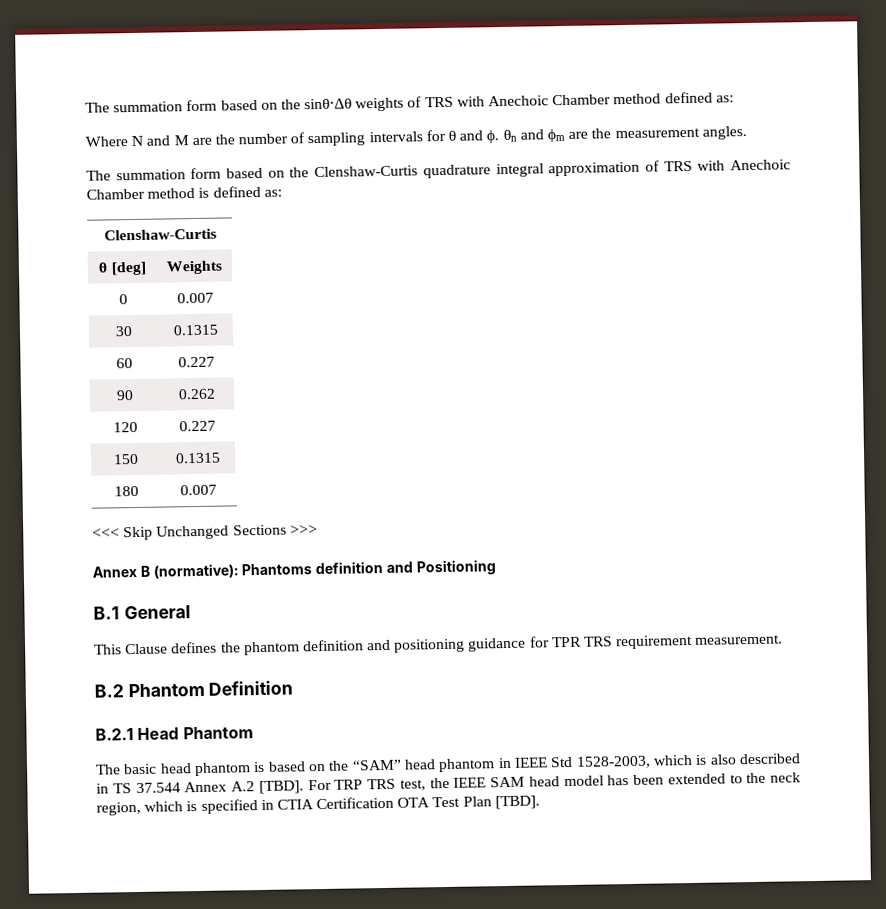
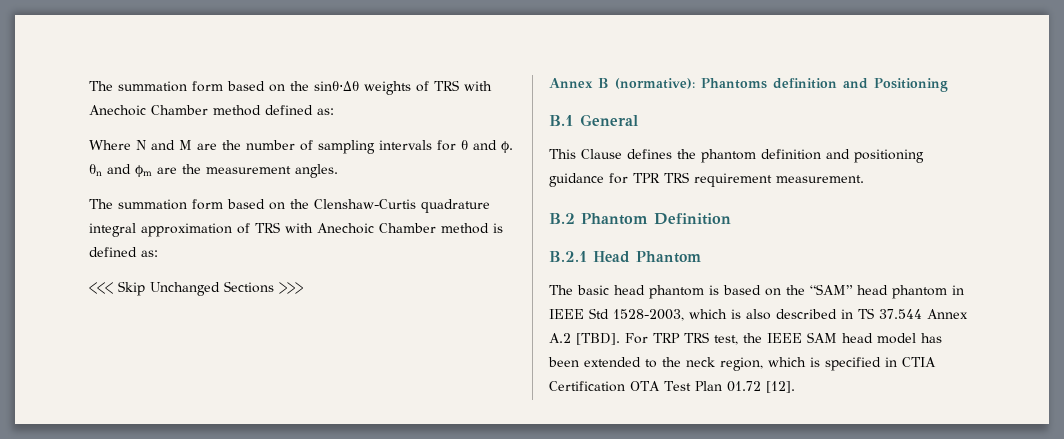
  The summation form based on the Clenshaw-Curtis quadrature integral approximation of TRS with Anechoic Chamber method is defined as:
- Clenshaw-Curtis
- θ [deg] | Weights
- 0 | 0.007
- 30 | 0.1315
- 60 | 0.227
- 90 | 0.262
- 120 | 0.227
- 150 | 0.1315
- 180 | 0.007
- For TRP TRS test, the IEEE SAM head model has been extended to the neck region, which is specified in CTIA Certification OTA Test Plan [TBD].
+ For TRP TRS test, the IEEE SAM head model has been extended to the neck region, which is specified in CTIA Certification OTA Test Plan 01.72 [12].

